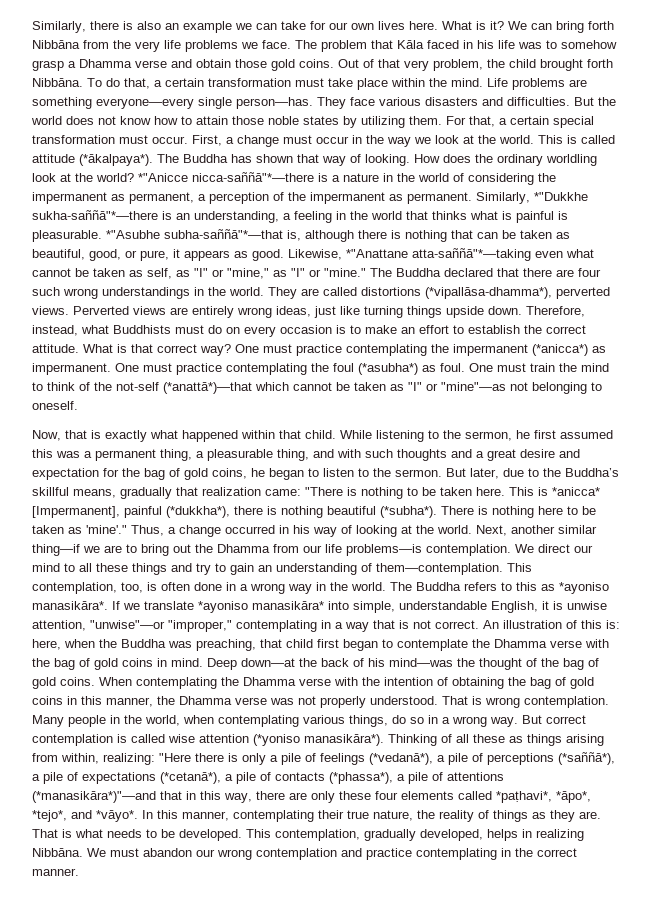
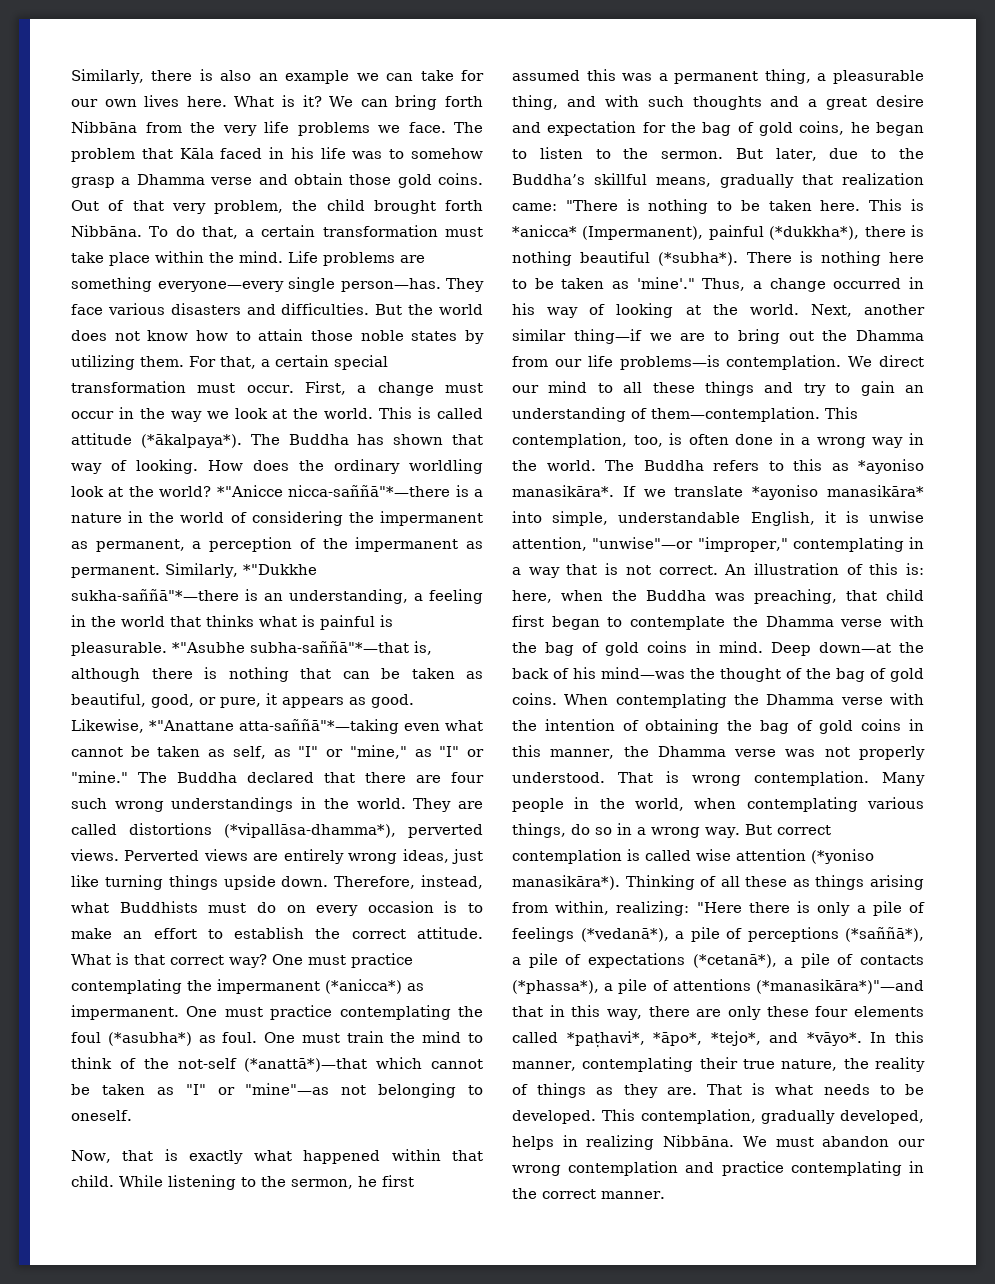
- This is *anicca* [Impermanent], painful (*dukkha*), there is nothing beautiful (*subha*).
+ This is *anicca* (Impermanent), painful (*dukkha*), there is nothing beautiful (*subha*).

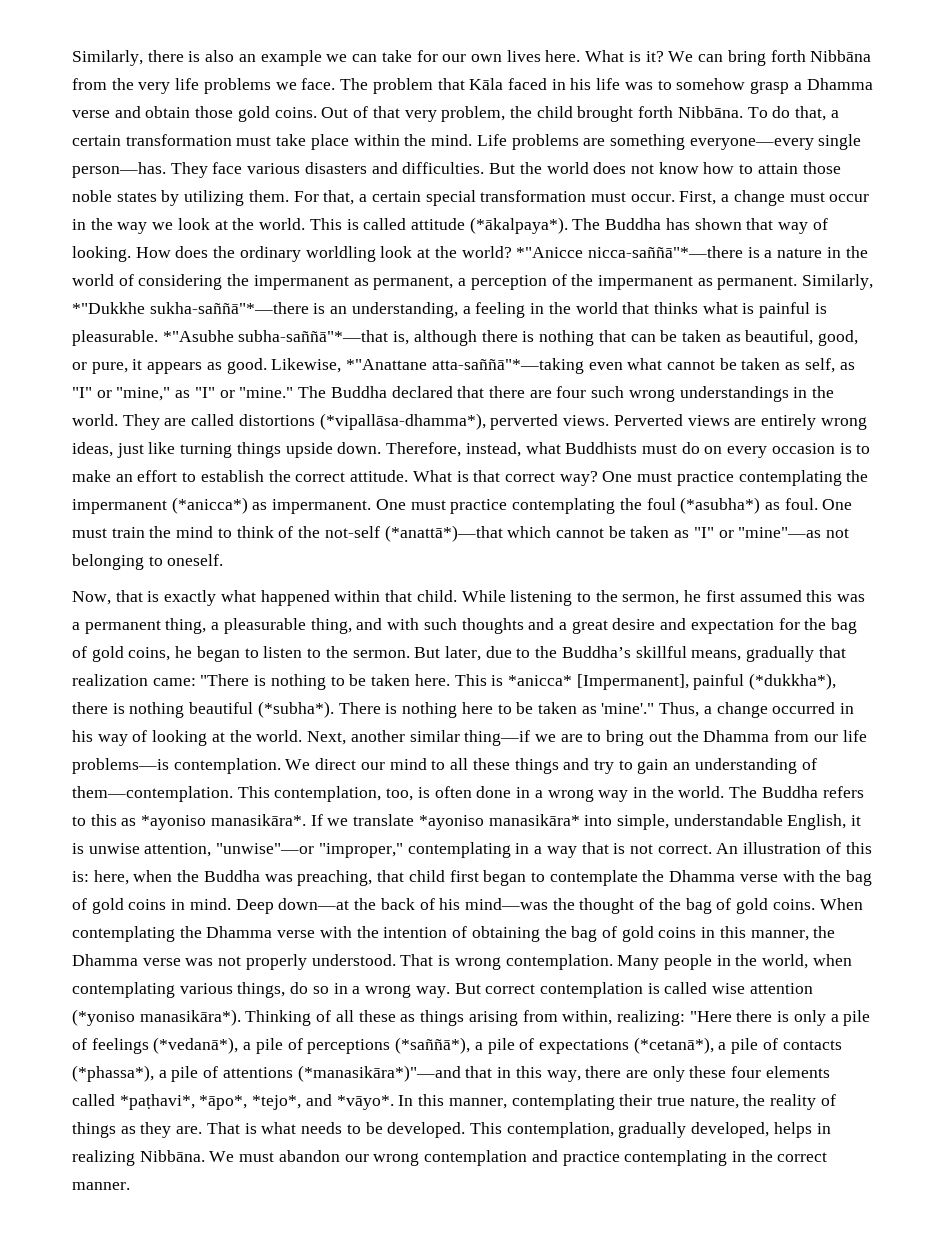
- This is *anicca* (Impermanent), painful (*dukkha*), there is nothing beautiful (*subha*).
+ This is *anicca* [Impermanent], painful (*dukkha*), there is nothing beautiful (*subha*).

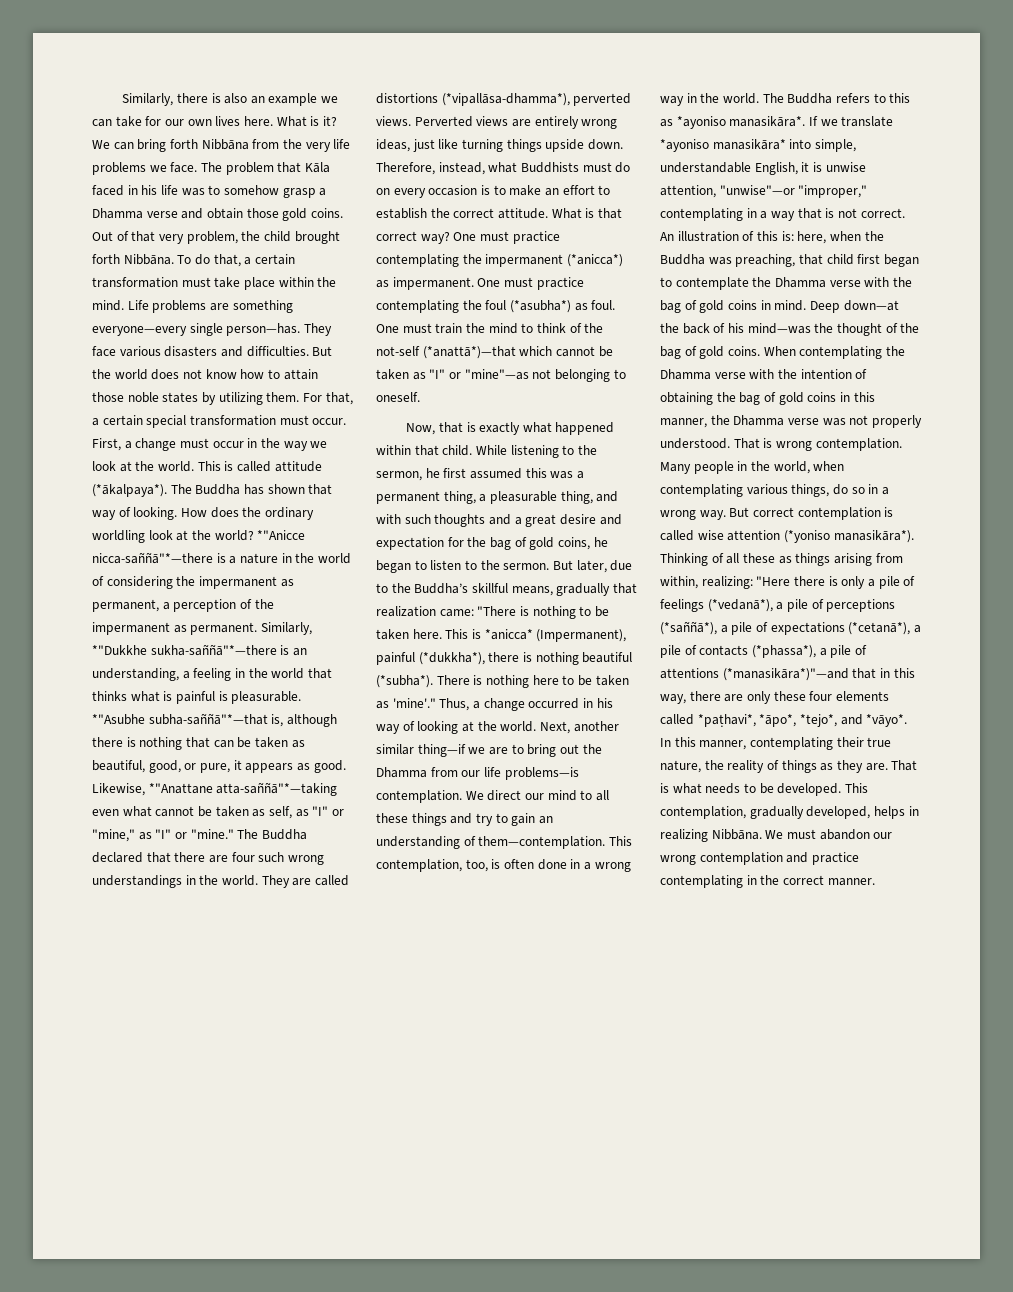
- This is *anicca* [Impermanent], painful (*dukkha*), there is nothing beautiful (*subha*).
+ This is *anicca* (Impermanent), painful (*dukkha*), there is nothing beautiful (*subha*).

